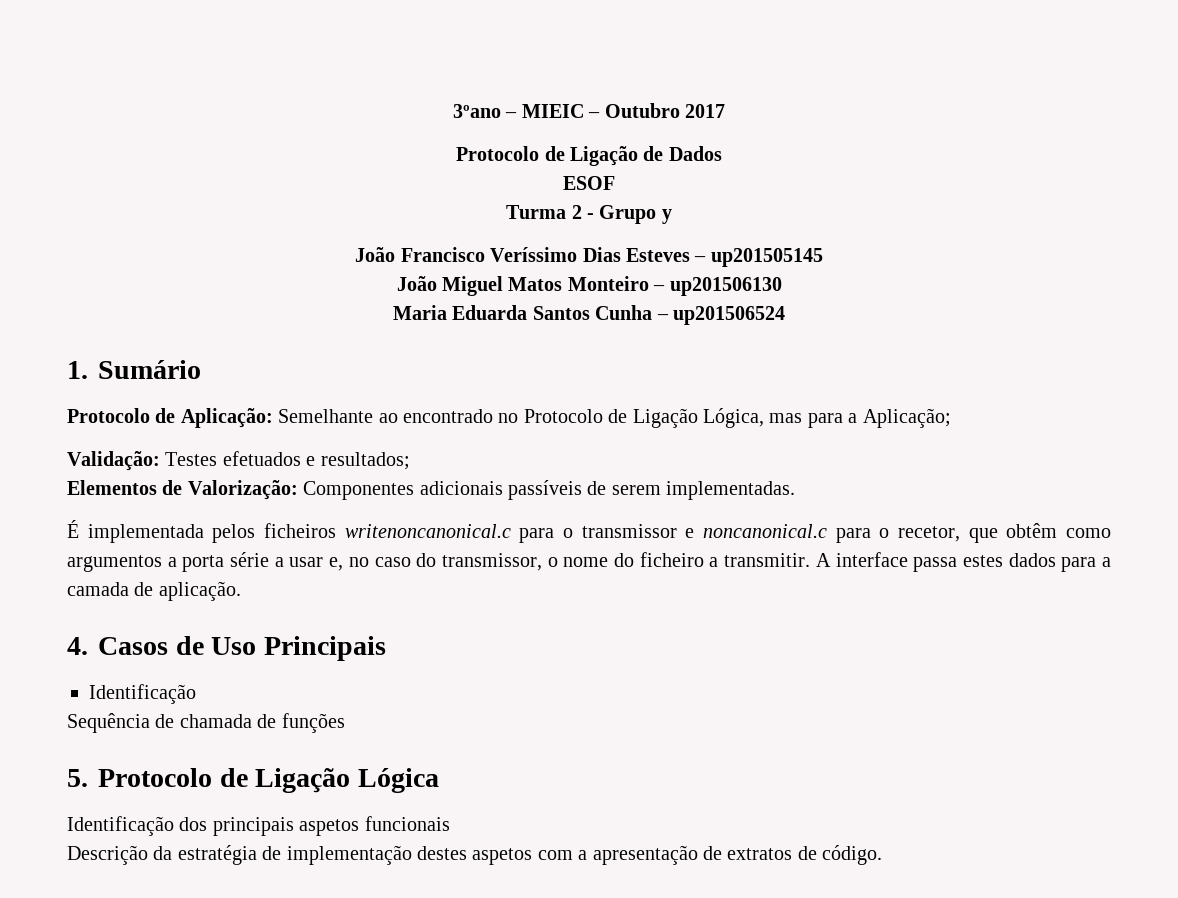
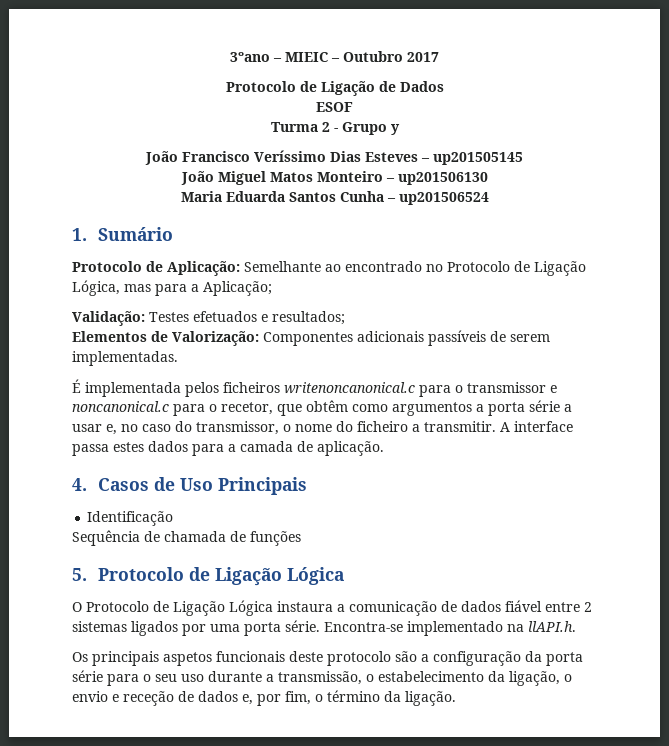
- Identificação dos principais aspetos funcionais
- Descrição da estratégia de implementação destes aspetos com a apresentação de extratos de código.
+ O Protocolo de Ligação Lógica instaura a comunicação de dados fiável entre 2 sistemas ligados por uma porta série. Encontra-se implementado na llAPI.h.
+ Os principais aspetos funcionais deste protocolo são a configuração da porta série para o seu uso durante a transmissão, o estabelecimento da ligação, o envio e receção de dados e, por fim, o término da ligação.

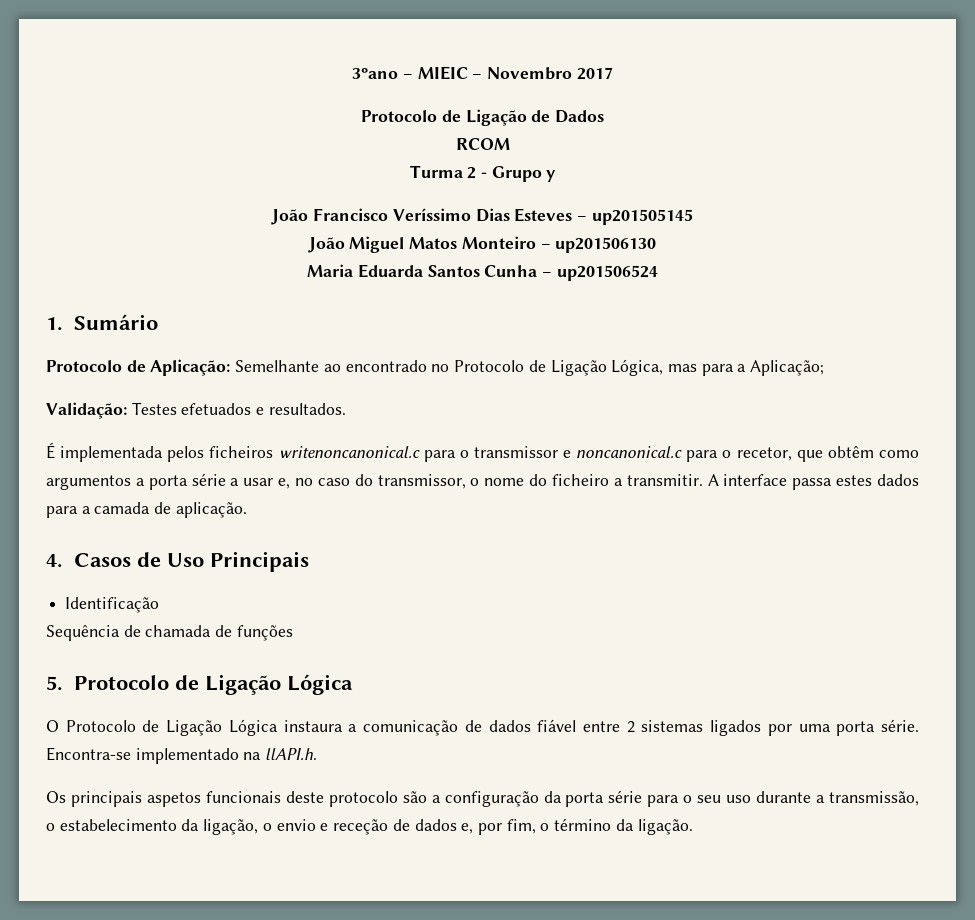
- 3ºano – MIEIC – Outubro 2017
+ 3ºano – MIEIC – Novembro 2017
- ESOF
+ RCOM
- Validação: Testes efetuados e resultados;
- Elementos de Valorização: Componentes adicionais passíveis de serem implementadas.
+ Validação: Testes efetuados e resultados.

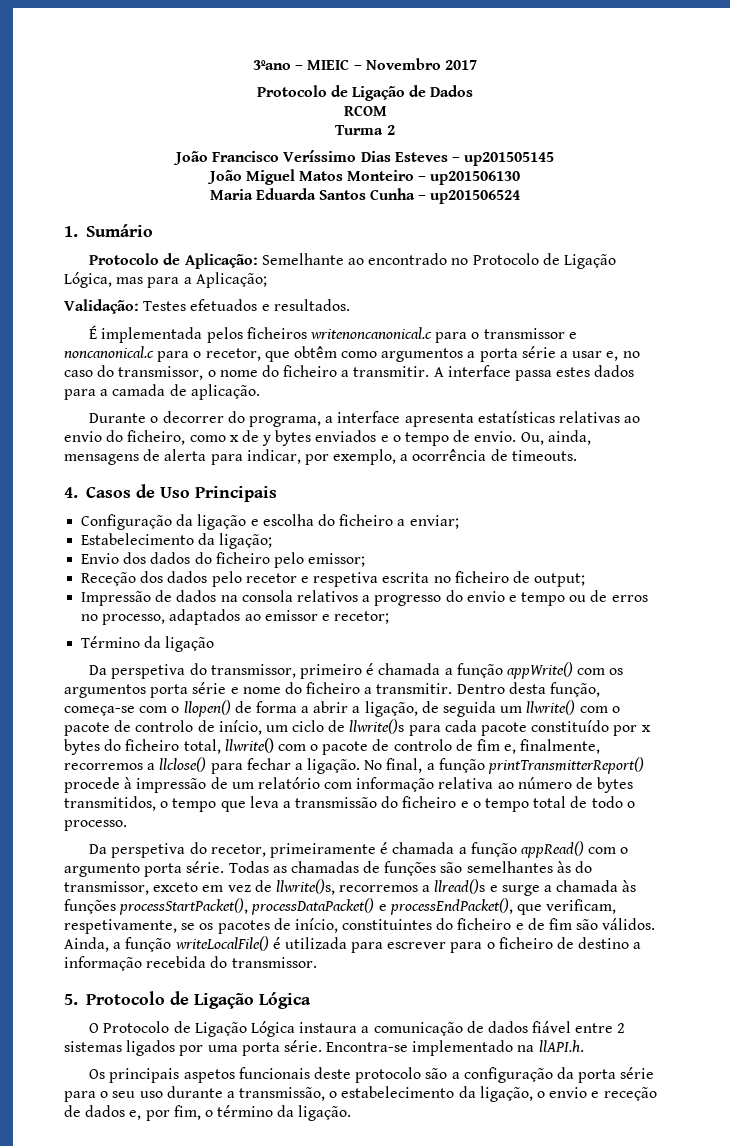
- Turma 2 - Grupo y
+ Turma 2
+ Durante o decorrer do programa, a interface apresenta estatísticas relativas ao envio do ficheiro, como x de y bytes enviados e o tempo de envio. Ou, ainda, mensagens de alerta para indicar, por exemplo, a ocorrência de timeouts.
- Identificação
- Sequência de chamada de funções
+ Configuração da ligação e escolha do ficheiro a enviar;
+ Estabelecimento da ligação;
+ Envio dos dados do ficheiro pelo emissor;
+ Receção dos dados pelo recetor e respetiva escrita no ficheiro de output;
+ Impressão de dados na consola relativos a progresso do envio e tempo ou de erros no processo, adaptados ao emissor e recetor;
+ Término da ligação
+ Da perspetiva do transmissor, primeiro é chamada a função appWrite() com os argumentos porta série e nome do ficheiro a transmitir. Dentro desta função, começa-se com o llopen() de forma a abrir a ligação, de seguida um llwrite() com o pacote de controlo de início, um ciclo de llwrite()s para cada pacote constituído por x bytes do ficheiro total, llwrite() com o pacote de controlo de fim e, finalmente, recorremos a llclose() para fechar a ligação. No final, a função printTransmitterReport() procede à impressão de um relatório com informação relativa ao número de bytes transmitidos, o tempo que leva a transmissão do ficheiro e o tempo total de todo o processo.
+ Da perspetiva do recetor, primeiramente é chamada a função appRead() com o argumento porta série. Todas as chamadas de funções são semelhantes às do transmissor, exceto em vez de llwrite()s, recorremos a llread()s e surge a chamada às funções processStartPacket(), processDataPacket() e processEndPacket(), que verificam, respetivamente, se os pacotes de início, constituintes do ficheiro e de fim são válidos. Ainda, a função writeLocalFile() é utilizada para escrever para o ficheiro de destino a informação recebida do transmissor.

